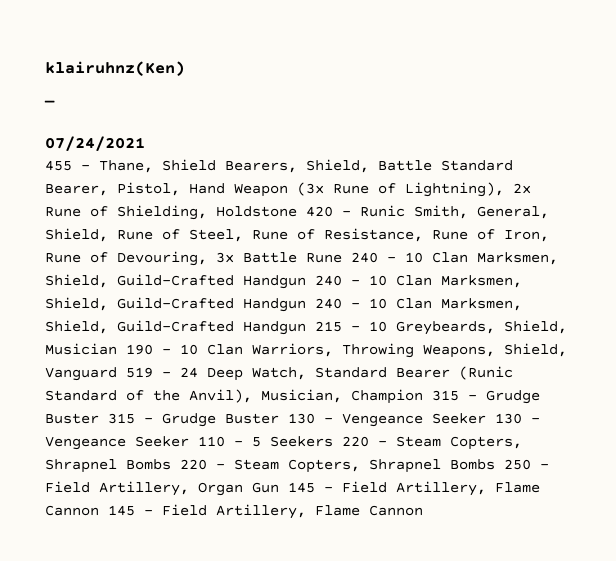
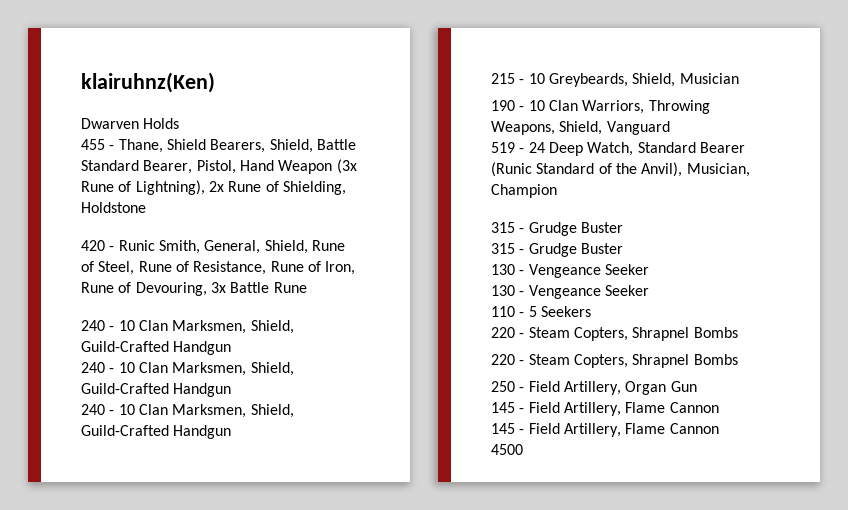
- —
- 07/24/2021
+ Dwarven Holds
- 455 - Thane, Shield Bearers, Shield, Battle Standard Bearer, Pistol, Hand Weapon (3x Rune of Lightning), 2x Rune of Shielding, Holdstone 420 - Runic Smith, General, Shield, Rune of Steel, Rune of Resistance, Rune of Iron, Rune of Devouring, 3x Battle Rune 240 - 10 Clan Marksmen, Shield, Guild-Crafted Handgun 240 - 10 Clan Marksmen, Shield, Guild-Crafted Handgun 240 - 10 Clan Marksmen, Shield, Guild-Crafted Handgun 215 - 10 Greybeards, Shield, Musician 190 - 10 Clan Warriors, Throwing Weapons, Shield, Vanguard 519 - 24 Deep Watch, Standard Bearer (Runic Standard of the Anvil), Musician, Champion 315 - Grudge Buster 315 - Grudge Buster 130 - Vengeance Seeker 130 - Vengeance Seeker 110 - 5 Seekers 220 - Steam Copters, Shrapnel Bombs 220 - Steam Copters, Shrapnel Bombs 250 - Field Artillery, Organ Gun 145 - Field Artillery, Flame Cannon 145 - Field Artillery, Flame Cannon
+ 455 - Thane, Shield Bearers, Shield, Battle Standard Bearer, Pistol, Hand Weapon (3x Rune of Lightning), 2x Rune of Shielding, Holdstone
+ 420 - Runic Smith, General, Shield, Rune of Steel, Rune of Resistance, Rune of Iron, Rune of Devouring, 3x Battle Rune
+ 240 - 10 Clan Marksmen, Shield, Guild-Crafted Handgun
+ 240 - 10 Clan Marksmen, Shield, Guild-Crafted Handgun
+ 240 - 10 Clan Marksmen, Shield, Guild-Crafted Handgun
+ 215 - 10 Greybeards, Shield, Musician
+ 190 - 10 Clan Warriors, Throwing Weapons, Shield, Vanguard
+ 519 - 24 Deep Watch, Standard Bearer (Runic Standard of the Anvil), Musician, Champion
+ 315 - Grudge Buster
+ 315 - Grudge Buster
+ 130 - Vengeance Seeker
+ 130 - Vengeance Seeker
+ 110 - 5 Seekers
+ 220 - Steam Copters, Shrapnel Bombs
+ 220 - Steam Copters, Shrapnel Bombs
+ 250 - Field Artillery, Organ Gun
+ 145 - Field Artillery, Flame Cannon
+ 145 - Field Artillery, Flame Cannon
+ 4500

